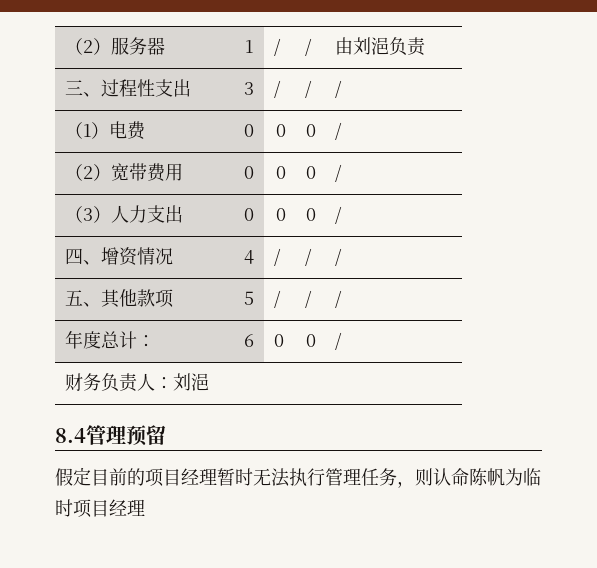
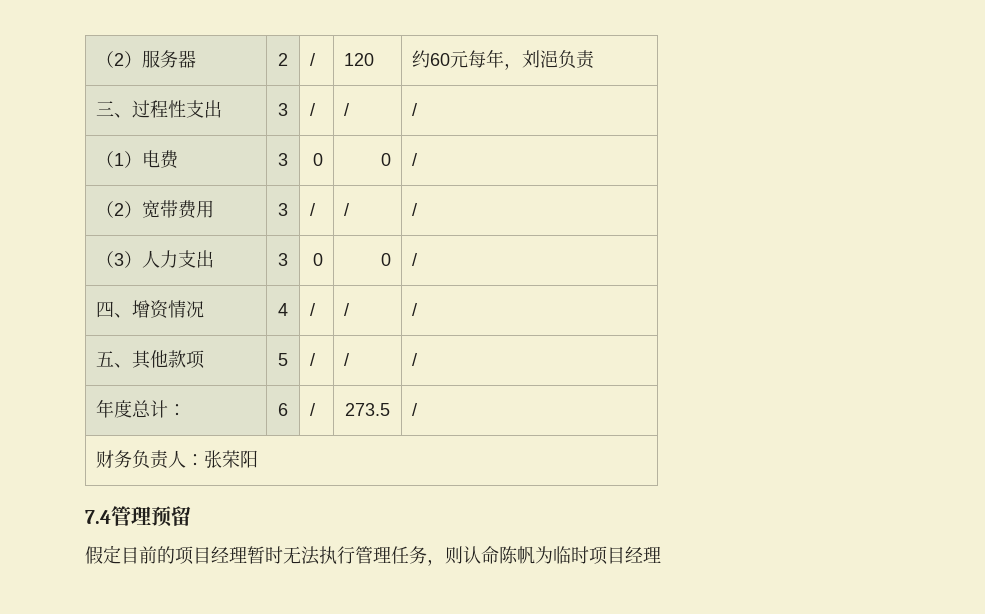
- （2）服务器 | 1 | / | / | 由刘浥负责
+ （2）服务器 | 2 | / | 120 | 约60元每年，刘浥负责
- （1）电费 | 0 | 0 | 0 | /
+ （1）电费 | 3 | 0 | 0 | /
- （2）宽带费用 | 0 | 0 | 0 | /
+ （2）宽带费用 | 3 | / | / | /
- （3）人力支出 | 0 | 0 | 0 | /
+ （3）人力支出 | 3 | 0 | 0 | /
- 年度总计： | 6 | 0 | 0 | /
+ 年度总计： | 6 | / | 273.5 | /
- 财务负责人：刘浥
- 8.4管理预留
+ 财务负责人：张荣阳
+ 7.4管理预留

